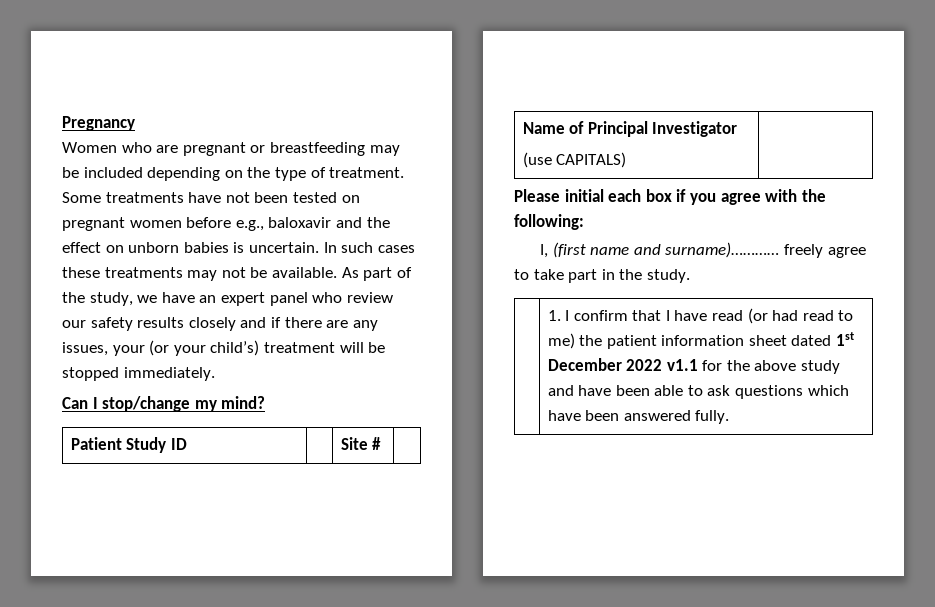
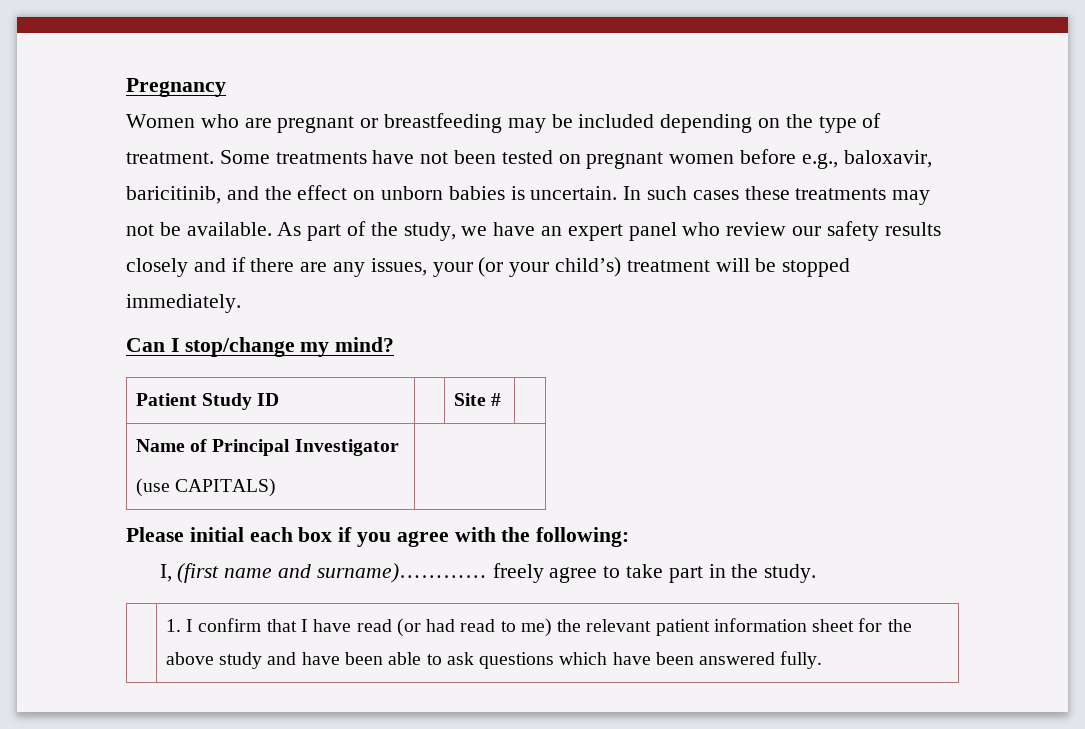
- Some treatments have not been tested on pregnant women before e.g., baloxavir and the effect on unborn babies is uncertain.
+ Some treatments have not been tested on pregnant women before e.g., baloxavir, baricitinib, and the effect on unborn babies is uncertain.
- | 1. I confirm that I have read (or had read to me) the patient information sheet dated 1st December 2022 v1.1 for the above study and have been able to ask questions which have been answered fully.
+ | 1. I confirm that I have read (or had read to me) the relevant patient information sheet for the above study and have been able to ask questions which have been answered fully.

